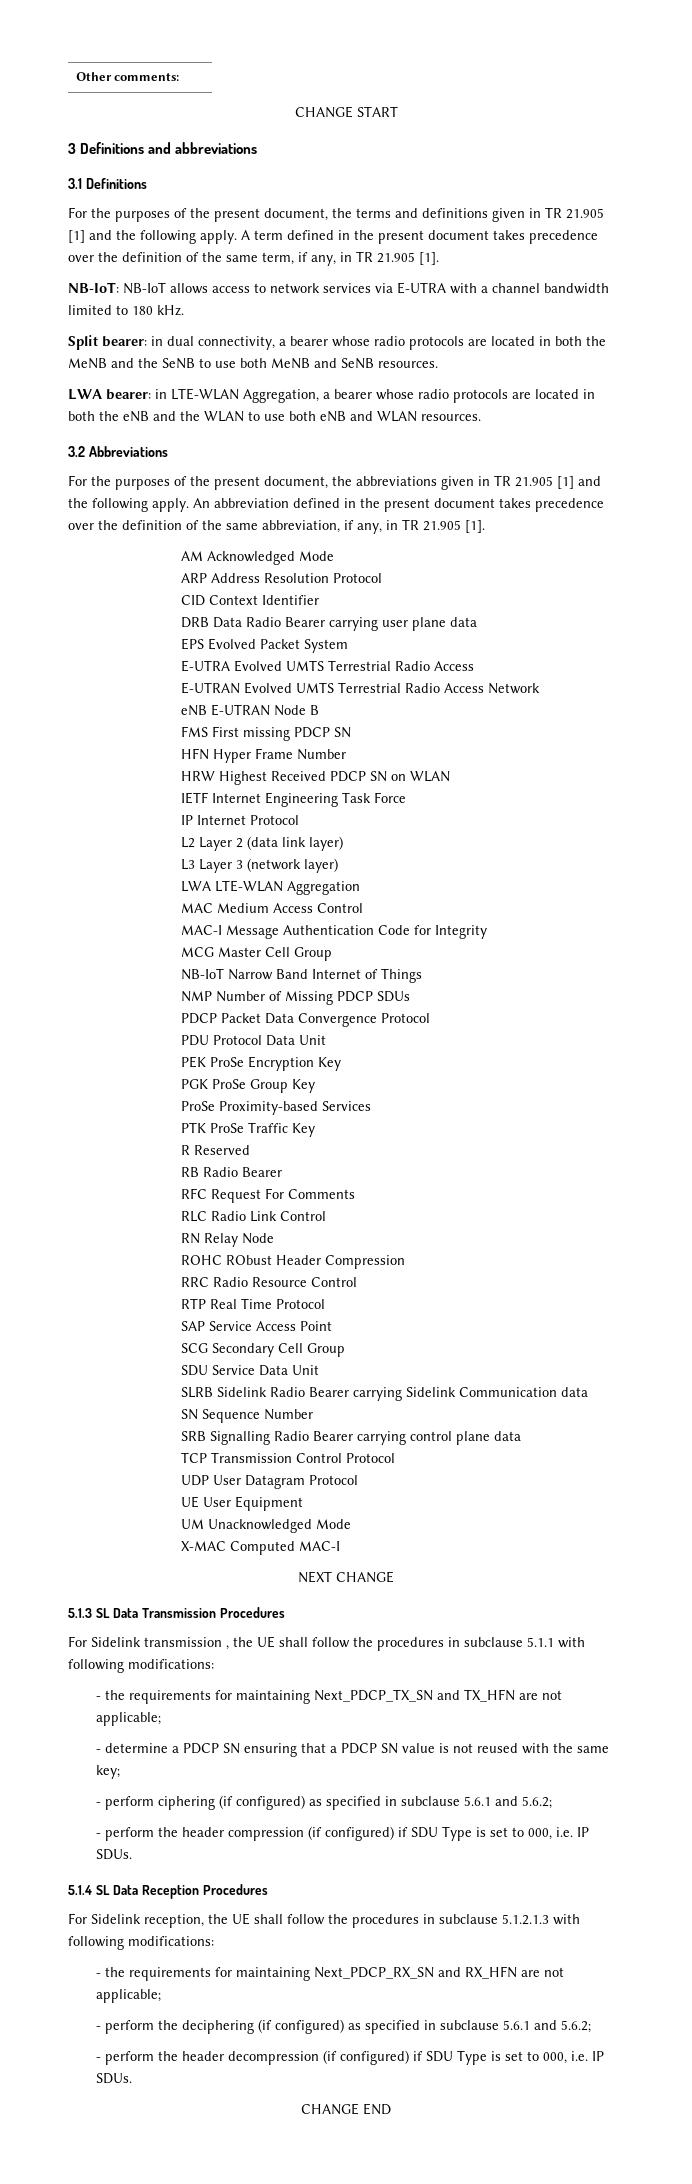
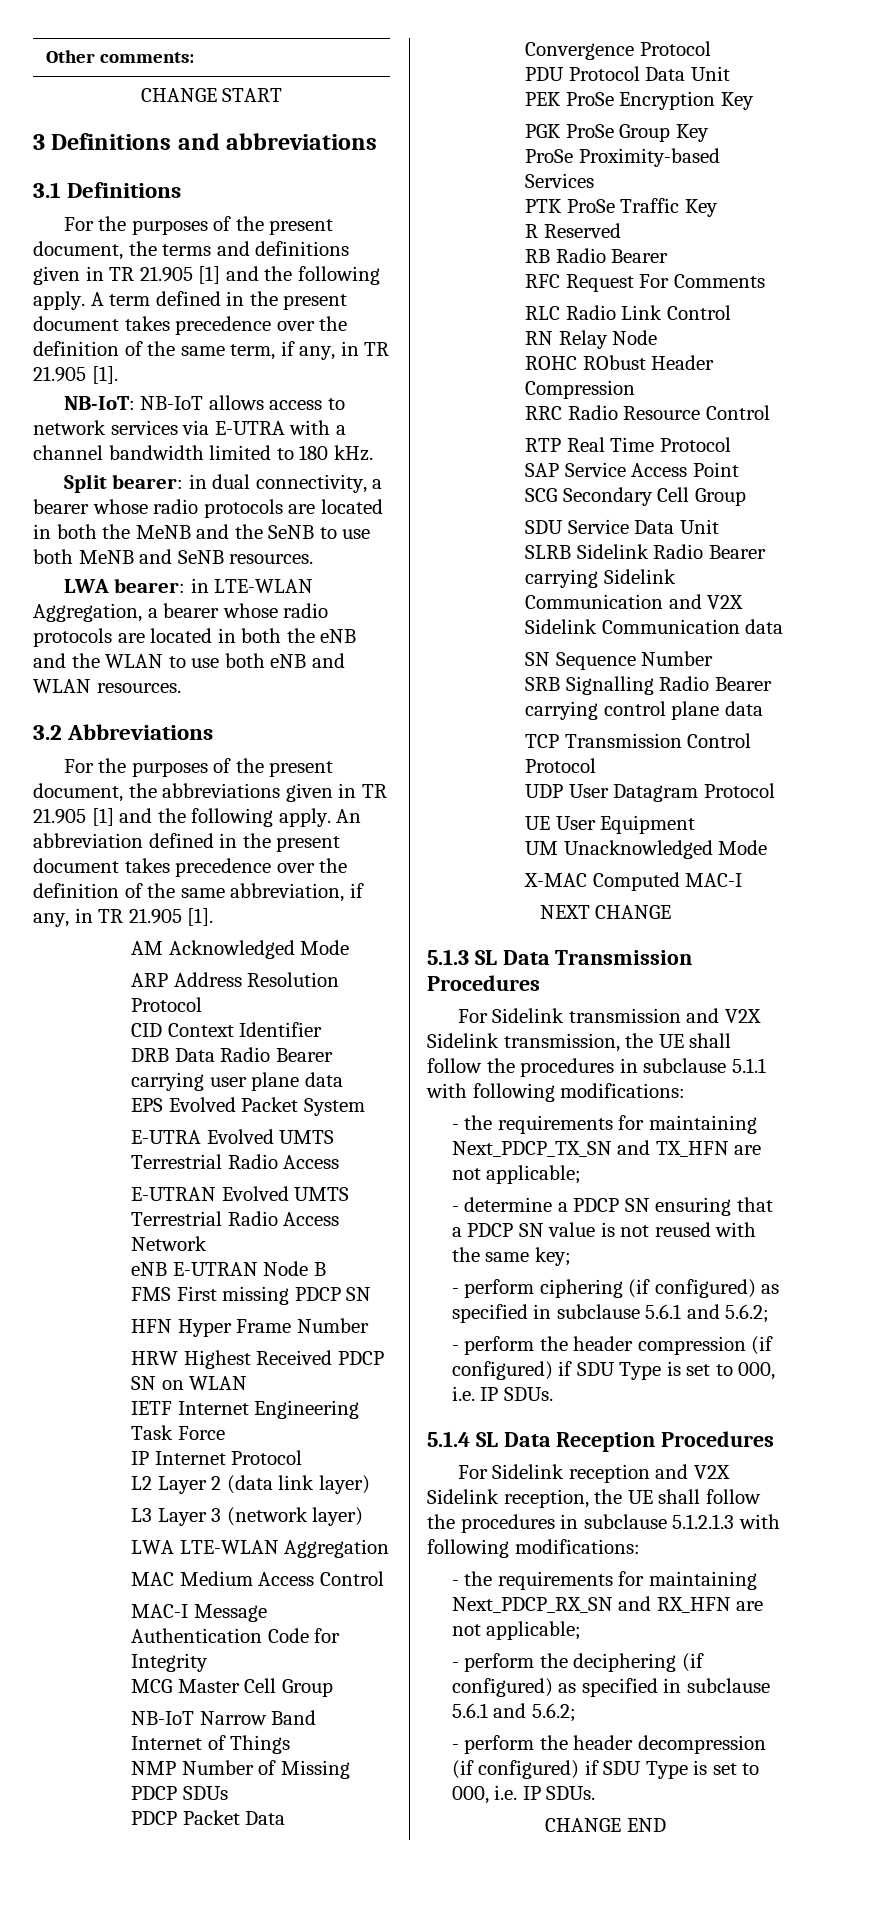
- SLRB Sidelink Radio Bearer carrying Sidelink Communication data
+ SLRB Sidelink Radio Bearer carrying Sidelink Communication and V2X Sidelink Communication data
- For Sidelink transmission , the UE shall follow the procedures in subclause 5.1.1 with following modifications:
+ For Sidelink transmission and V2X Sidelink transmission, the UE shall follow the procedures in subclause 5.1.1 with following modifications:
- For Sidelink reception, the UE shall follow the procedures in subclause 5.1.2.1.3 with following modifications:
+ For Sidelink reception and V2X Sidelink reception, the UE shall follow the procedures in subclause 5.1.2.1.3 with following modifications:

